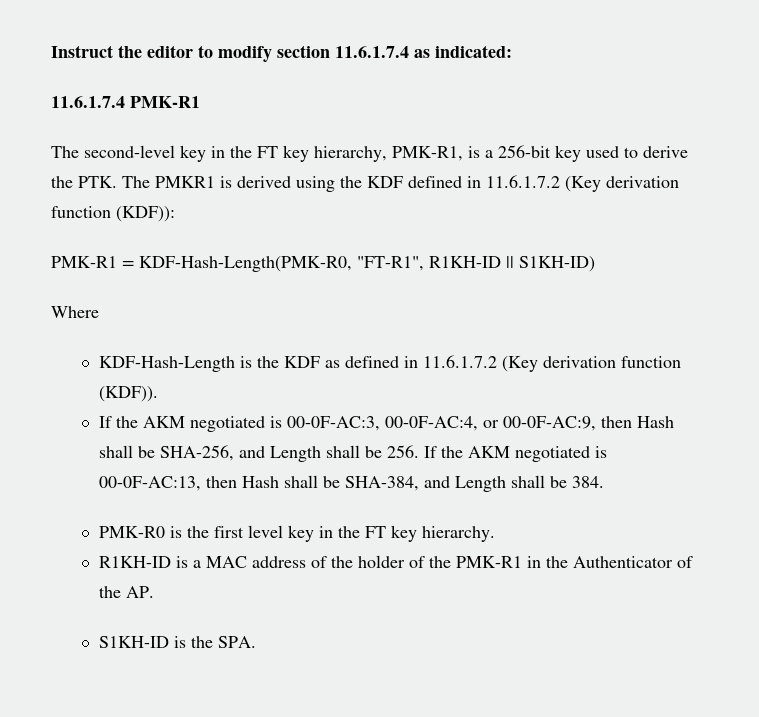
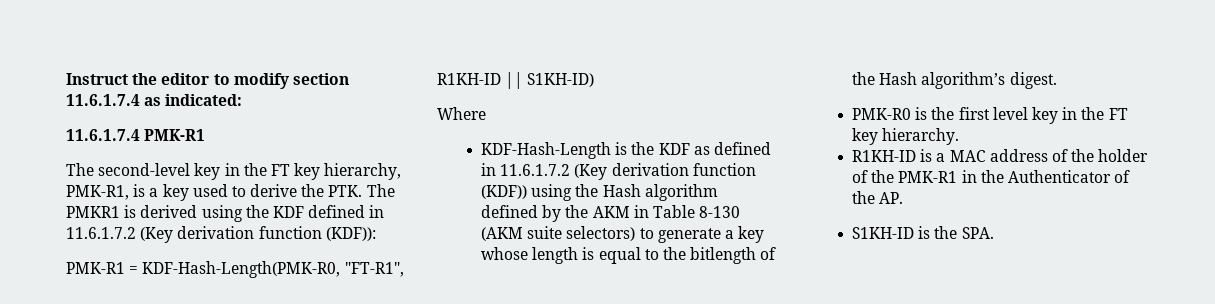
- The second-level key in the FT key hierarchy, PMK-R1, is a 256-bit key used to derive the PTK. The PMKR1 is derived using the KDF defined in 11.6.1.7.2 (Key derivation function (KDF)):
+ The second-level key in the FT key hierarchy, PMK-R1, is a key used to derive the PTK. The PMKR1 is derived using the KDF defined in 11.6.1.7.2 (Key derivation function (KDF)):
- KDF-Hash-Length is the KDF as defined in 11.6.1.7.2 (Key derivation function (KDF)).
- If the AKM negotiated is 00-0F-AC:3, 00-0F-AC:4, or 00-0F-AC:9, then Hash shall be SHA-256, and Length shall be 256. If the AKM negotiated is 00-0F-AC:13, then Hash shall be SHA-384, and Length shall be 384.
+ KDF-Hash-Length is the KDF as defined in 11.6.1.7.2 (Key derivation function (KDF)) using the Hash algorithm defined by the AKM in Table 8-130 (AKM suite selectors) to generate a key whose length is equal to the bitlength of the Hash algorithm’s digest.

